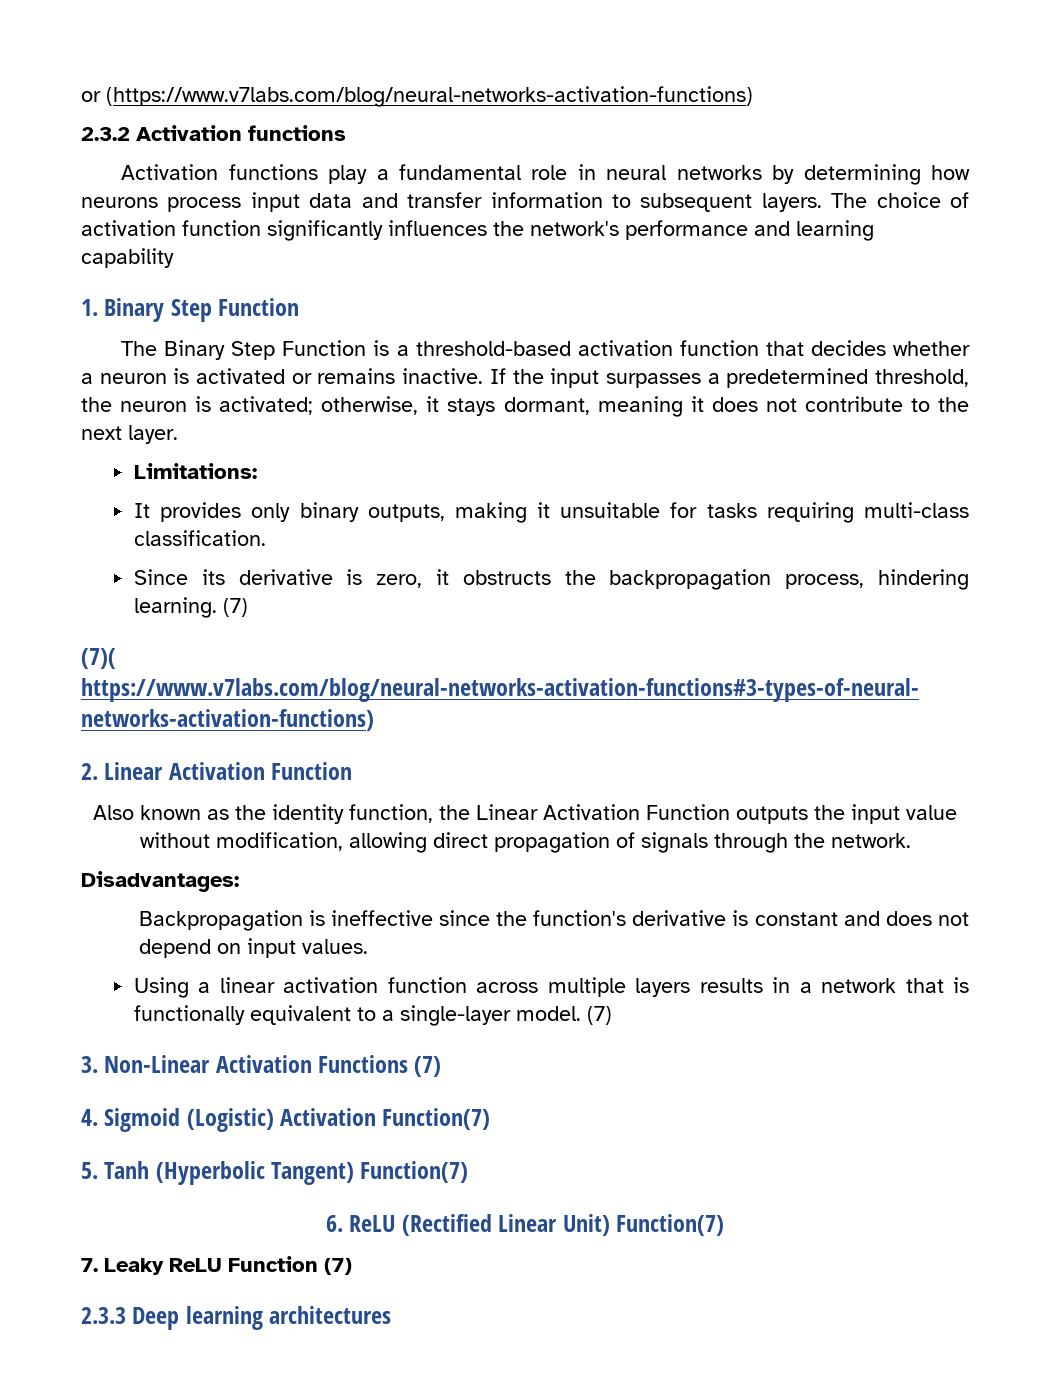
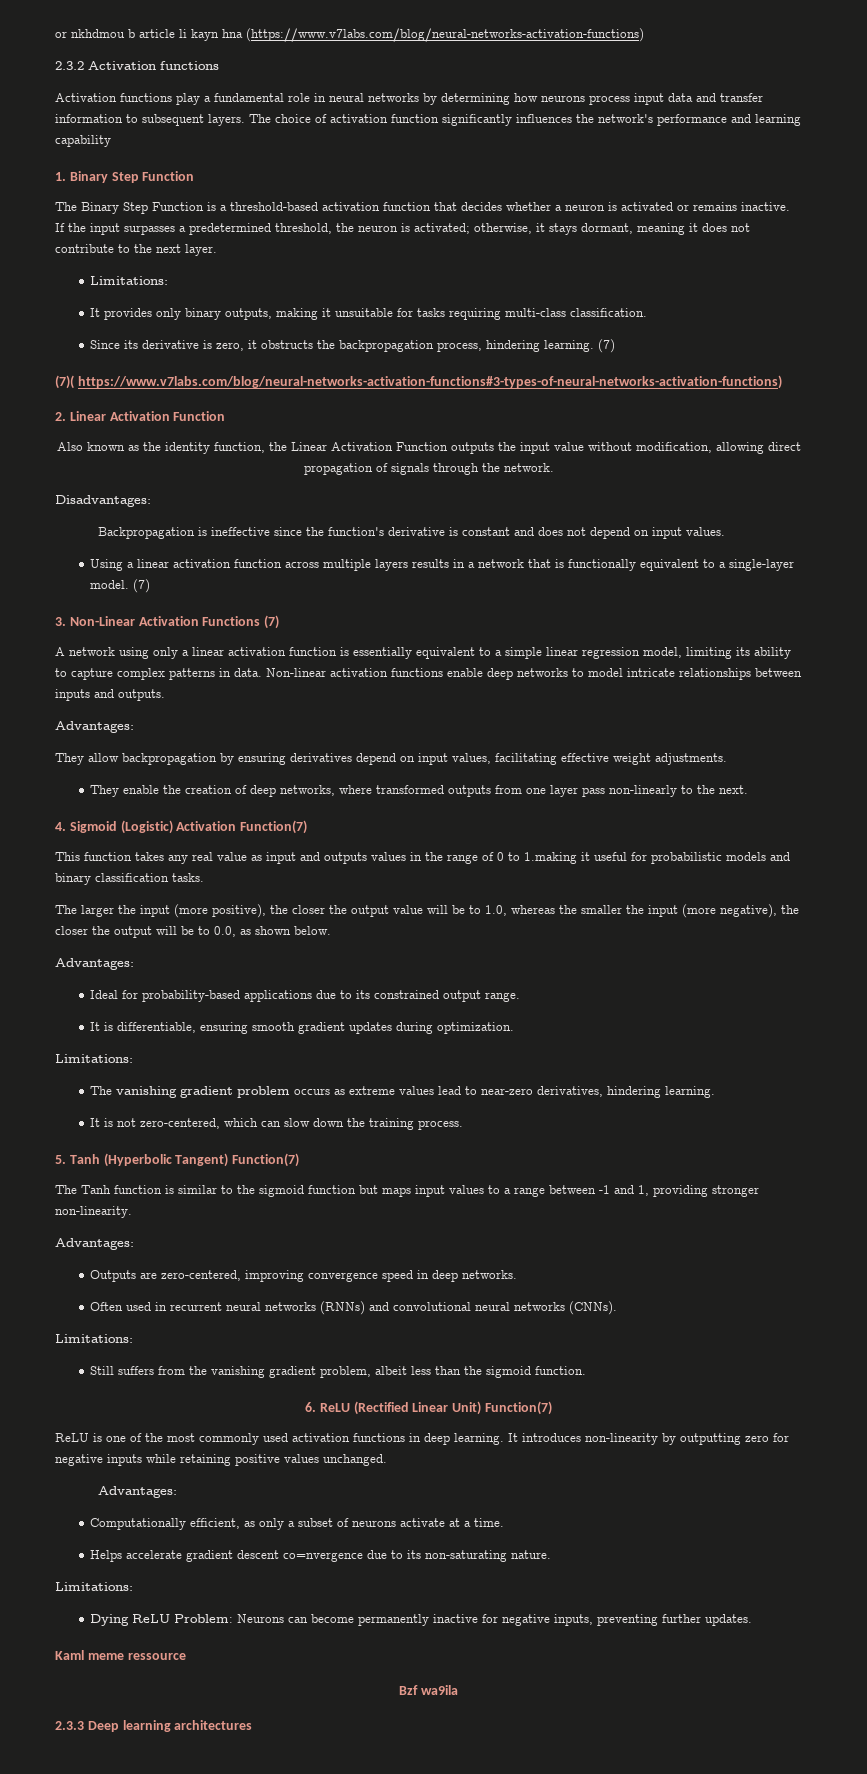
- or (https://www.v7labs.com/blog/neural-networks-activation-functions)
+ or nkhdmou b article li kayn hna (https://www.v7labs.com/blog/neural-networks-activation-functions)
+ A network using only a linear activation function is essentially equivalent to a simple linear regression model, limiting its ability to capture complex patterns in data. Non-linear activation functions enable deep networks to model intricate relationships between inputs and outputs.
+ Advantages:
+ They allow backpropagation by ensuring derivatives depend on input values, facilitating effective weight adjustments.
+ They enable the creation of deep networks, where transformed outputs from one layer pass non-linearly to the next.
+ This function takes any real value as input and outputs values in the range of 0 to 1.making it useful for probabilistic models and binary classification tasks.
+ The larger the input (more positive), the closer the output value will be to 1.0, whereas the smaller the input (more negative), the closer the output will be to 0.0, as shown below.
+ Advantages:
+ Ideal for probability-based applications due to its constrained output range.
+ It is differentiable, ensuring smooth gradient updates during optimization.
+ Limitations:
+ The vanishing gradient problem occurs as extreme values lead to near-zero derivatives, hindering learning.
+ It is not zero-centered, which can slow down the training process.
+ The Tanh function is similar to the sigmoid function but maps input values to a range between -1 and 1, providing stronger non-linearity.
+ Advantages:
+ Outputs are zero-centered, improving convergence speed in deep networks.
+ Often used in recurrent neural networks (RNNs) and convolutional neural networks (CNNs).
+ Limitations:
+ Still suffers from the vanishing gradient problem, albeit less than the sigmoid function.
- 7. Leaky ReLU Function (7)
+ ReLU is one of the most commonly used activation functions in deep learning. It introduces non-linearity by outputting zero for negative inputs while retaining positive values unchanged.
+ Advantages:
+ Computationally efficient, as only a subset of neurons activate at a time.
+ Helps accelerate gradient descent co=nvergence due to its non-saturating nature.
+ Limitations:
+ Dying ReLU Problem: Neurons can become permanently inactive for negative inputs, preventing further updates.
+ Kaml meme ressource
+ Bzf wa9ila

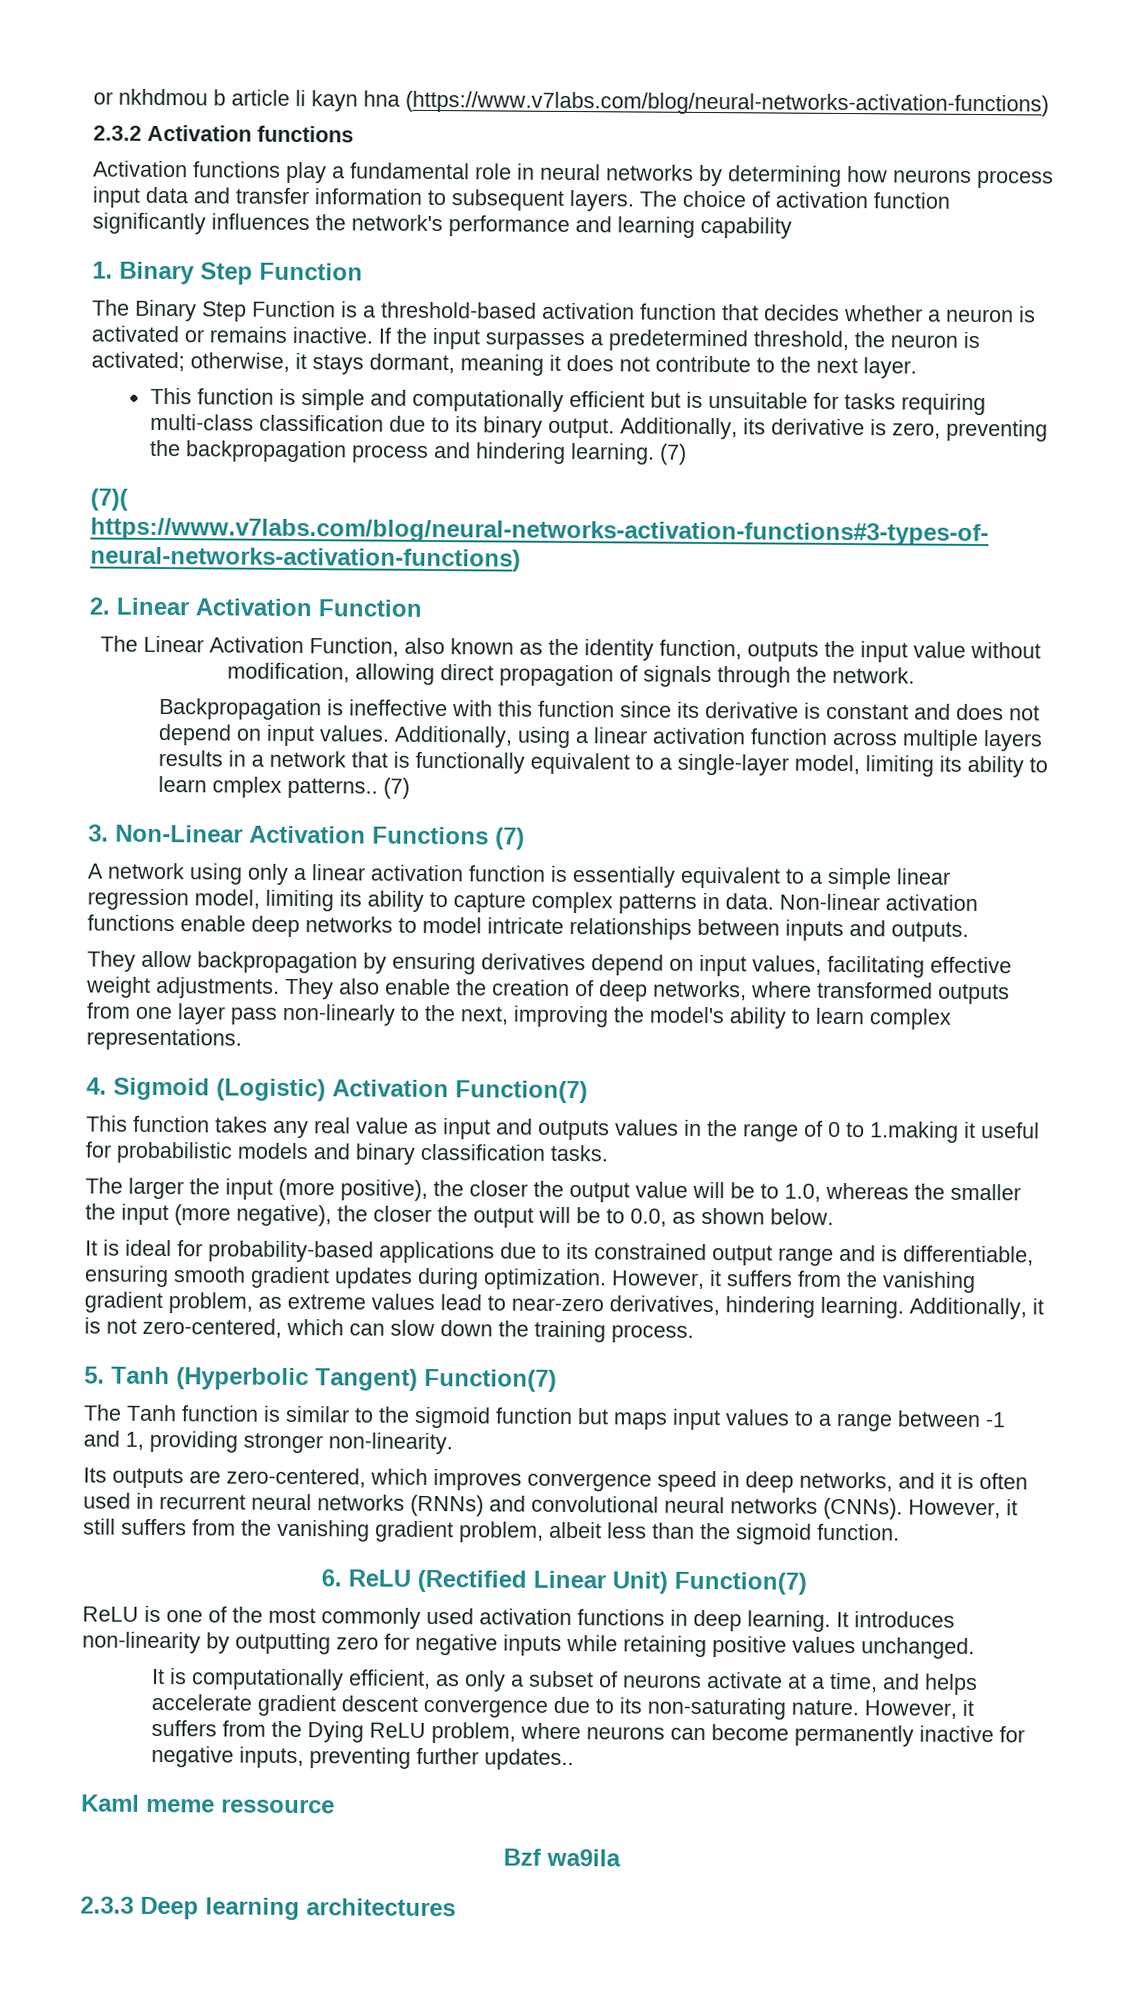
  If the input surpasses a predetermined threshold, the neuron is activated; otherwise, it stays dormant, meaning it does not contribute to the next layer.
- Limitations:
- It provides only binary outputs, making it unsuitable for tasks requiring multi-class classification.
- Since its derivative is zero, it obstructs the backpropagation process, hindering learning.
+ This function is simple and computationally efficient but is unsuitable for tasks requiring multi-class classification due to its binary output. Additionally, its derivative is zero, preventing the backpropagation process and hindering learning.
- Also known as the identity function, the Linear Activation Function outputs the input value without modification, allowing direct propagation of signals through the network.
+ The Linear Activation Function, also known as the identity function, outputs the input value without modification, allowing direct propagation of signals through the network.
- Disadvantages:
- Backpropagation is ineffective since the function's derivative is constant and does not depend on input values.
- Using a linear activation function across multiple layers results in a network that is functionally equivalent to a single-layer model.
+ Backpropagation is ineffective with this function since its derivative is constant and does not depend on input values. Additionally, using a linear activation function across multiple layers results in a network that is functionally equivalent to a single-layer model, limiting its ability to learn cmplex patterns..
  Non-linear activation functions enable deep networks to model intricate relationships between inputs and outputs.
- Advantages:
- They allow backpropagation by ensuring derivatives depend on input values, facilitating effective weight adjustments.
- They enable the creation of deep networks, where transformed outputs from one layer pass non-linearly to the next.
+ They allow backpropagation by ensuring derivatives depend on input values, facilitating effective weight adjustments. They also enable the creation of deep networks, where transformed outputs from one layer pass non-linearly to the next, improving the model's ability to learn complex representations.
  The larger the input (more positive), the closer the output value will be to 1.0, whereas the smaller the input (more negative), the closer the output will be to 0.0, as shown below.
- Advantages:
- Ideal for probability-based applications due to its constrained output range.
- It is differentiable, ensuring smooth gradient updates during optimization.
- Limitations:
- The vanishing gradient problem occurs as extreme values lead to near-zero derivatives, hindering learning.
- It is not zero-centered, which can slow down the training process.
+ It is ideal for probability-based applications due to its constrained output range and is differentiable, ensuring smooth gradient updates during optimization. However, it suffers from the vanishing gradient problem, as extreme values lead to near-zero derivatives, hindering learning. Additionally, it is not zero-centered, which can slow down the training process.
  The Tanh function is similar to the sigmoid function but maps input values to a range between -1 and 1, providing stronger non-linearity.
- Advantages:
- Outputs are zero-centered, improving convergence speed in deep networks.
- Often used in recurrent neural networks (RNNs) and convolutional neural networks (CNNs).
- Limitations:
- Still suffers from the vanishing gradient problem, albeit less than the sigmoid function.
+ Its outputs are zero-centered, which improves convergence speed in deep networks, and it is often used in recurrent neural networks (RNNs) and convolutional neural networks (CNNs). However, it still suffers from the vanishing gradient problem, albeit less than the sigmoid function.
  It introduces non-linearity by outputting zero for negative inputs while retaining positive values unchanged.
- Advantages:
- Computationally efficient, as only a subset of neurons activate at a time.
- Helps accelerate gradient descent co=nvergence due to its non-saturating nature.
- Limitations:
- Dying ReLU Problem: Neurons can become permanently inactive for negative inputs, preventing further updates.
+ It is computationally efficient, as only a subset of neurons activate at a time, and helps accelerate gradient descent convergence due to its non-saturating nature. However, it suffers from the Dying ReLU problem, where neurons can become permanently inactive for negative inputs, preventing further updates..

